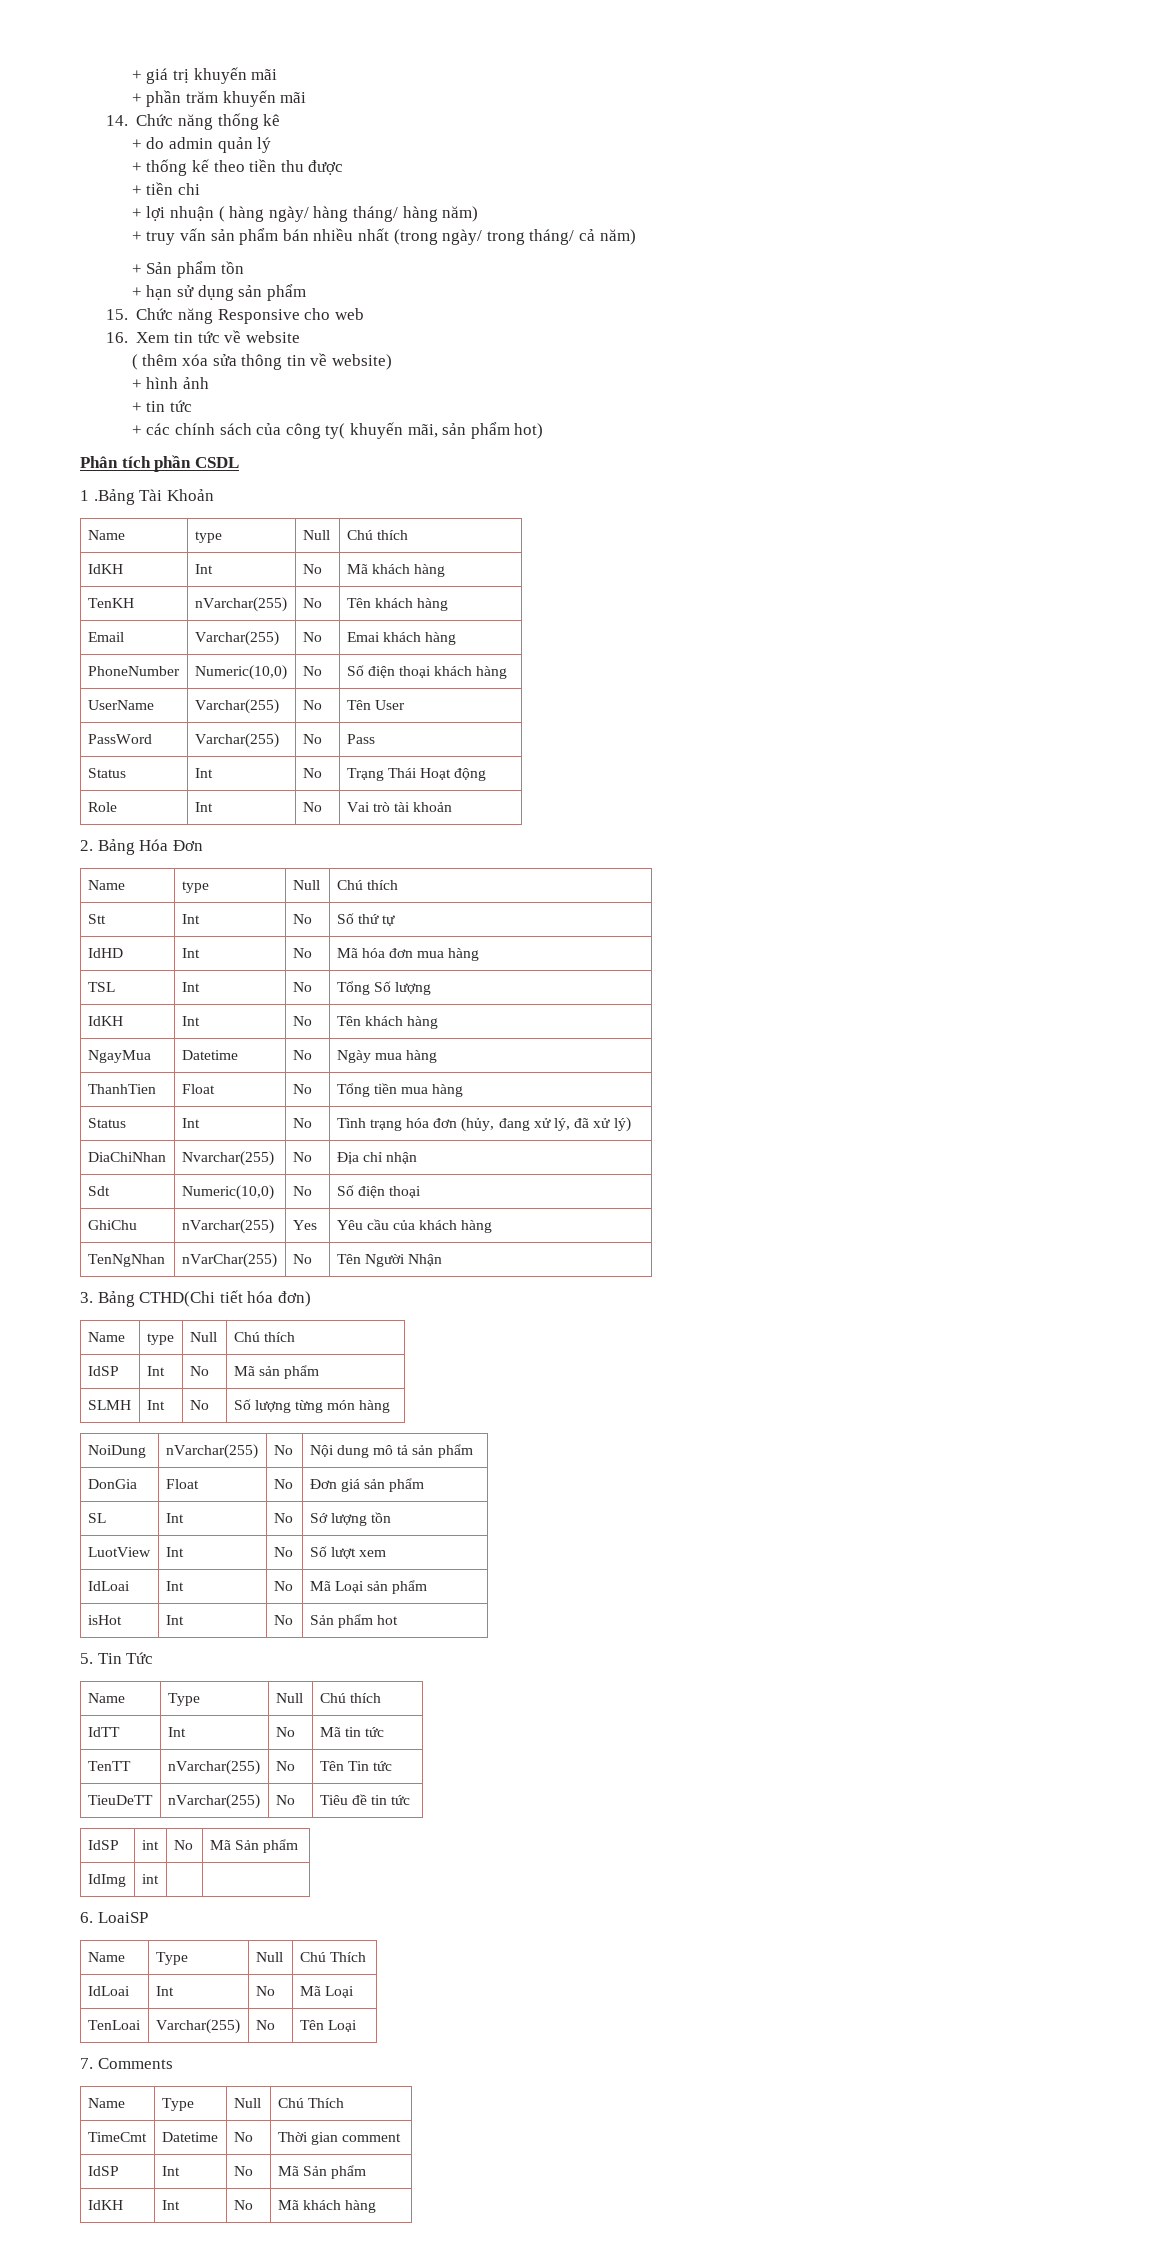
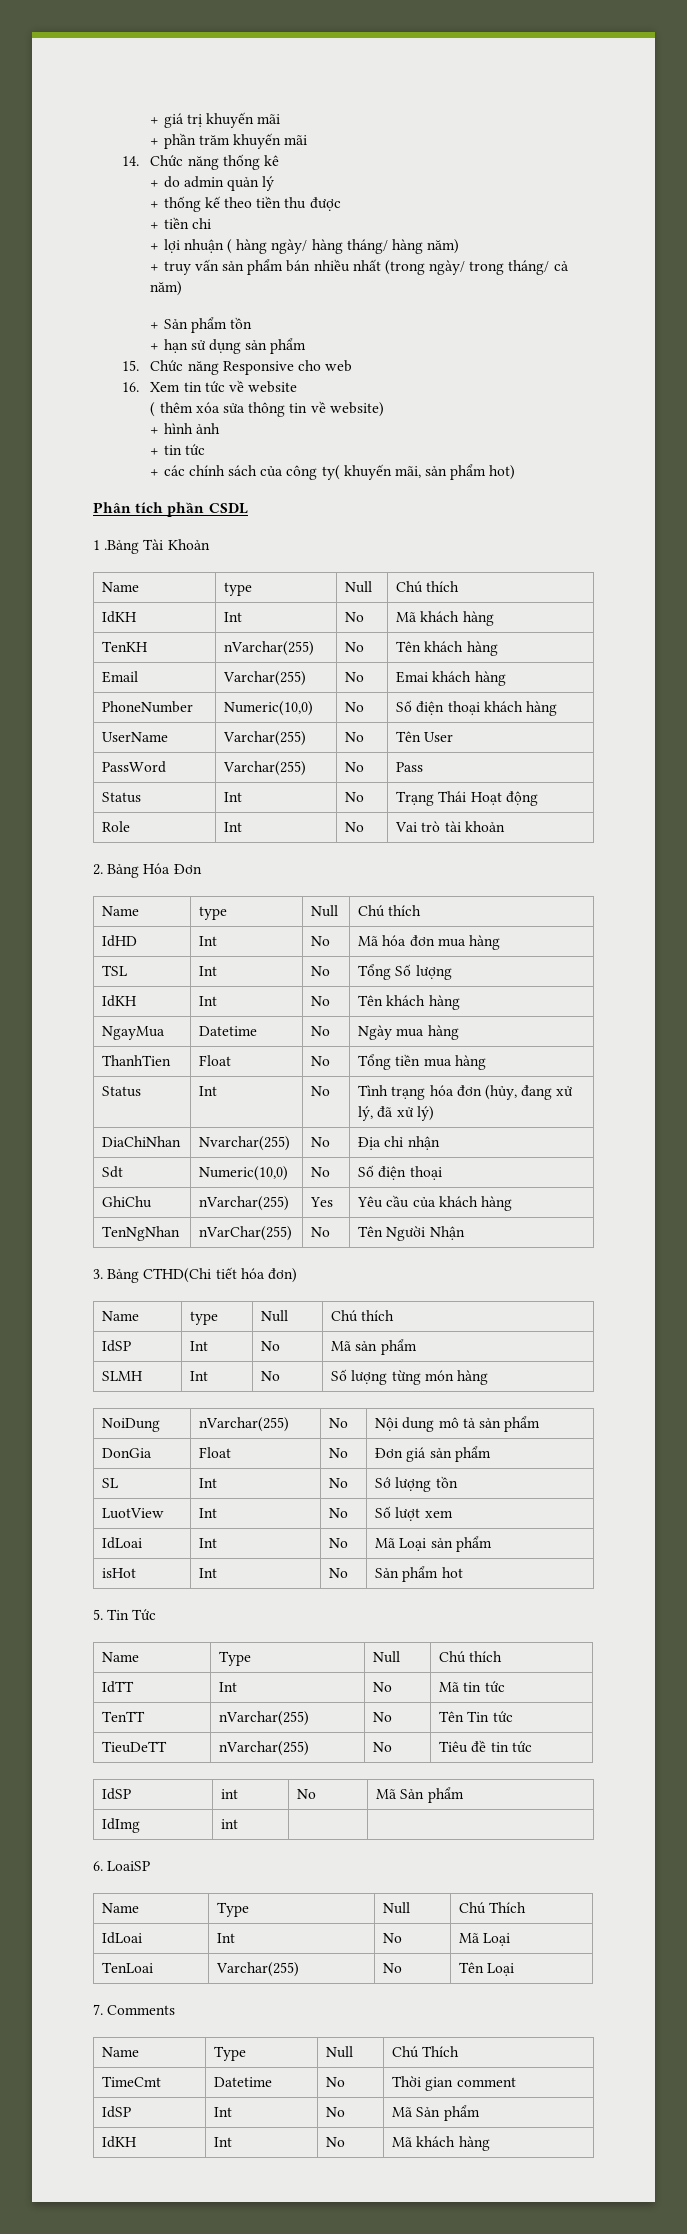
- Stt | Int | No | Số thứ tự

